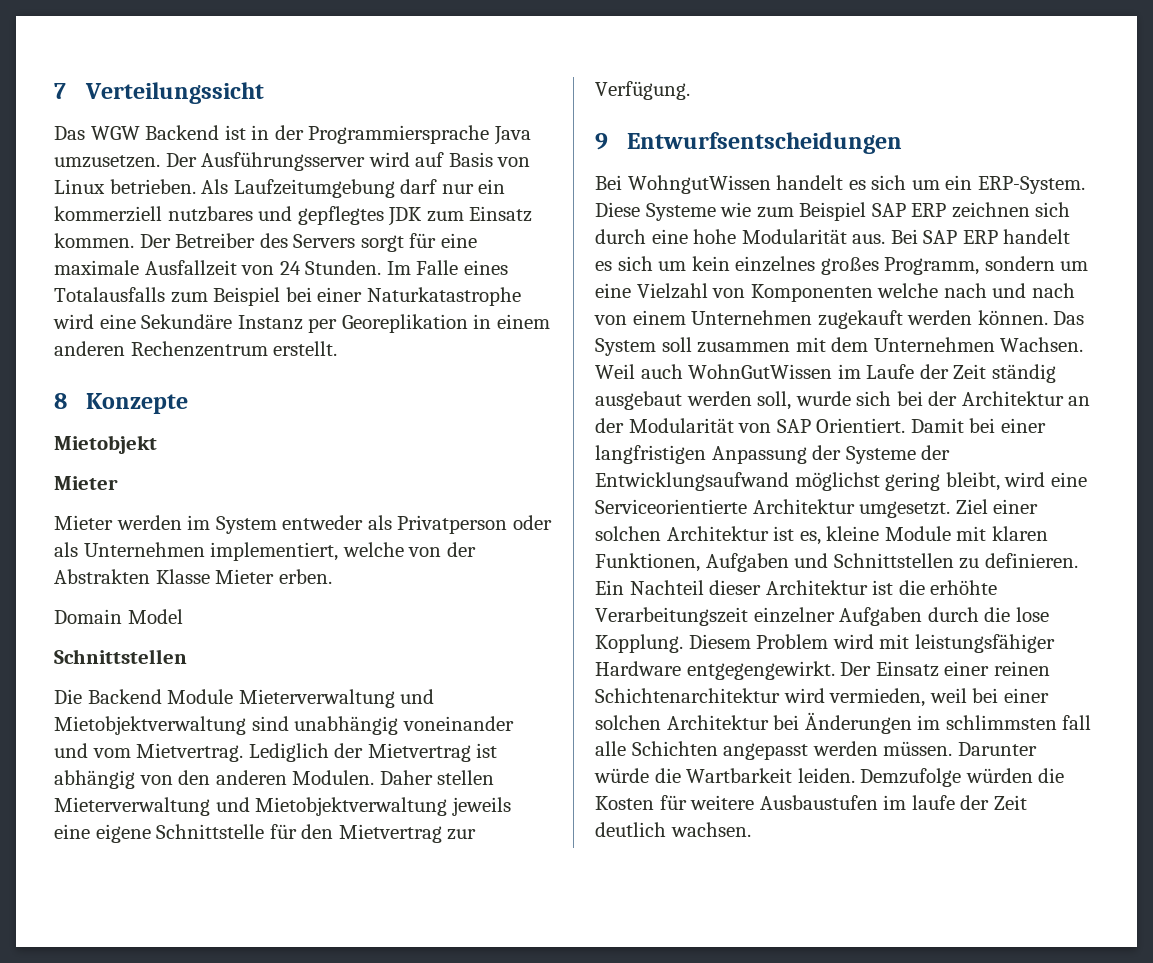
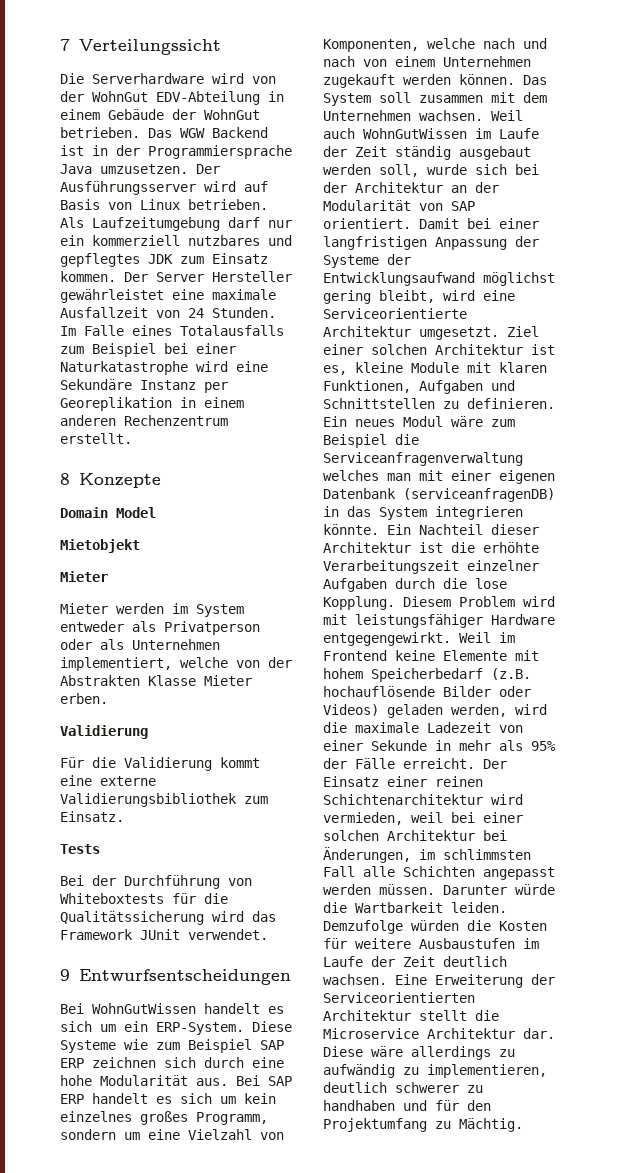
+ Die Serverhardware wird von der WohnGut EDV-Abteilung in einem Gebäude der WohnGut betrieben.
- Der Betreiber des Servers sorgt für eine maximale Ausfallzeit von 24 Stunden.
+ Der Server Hersteller gewährleistet eine maximale Ausfallzeit von 24 Stunden.
+ Domain Model
  Mieter werden im System entweder als Privatperson oder als Unternehmen implementiert, welche von der Abstrakten Klasse Mieter erben.
- Domain Model
- Schnittstellen
- Die Backend Module Mieterverwaltung und Mietobjektverwaltung sind unabhängig voneinander und vom Mietvertrag. Lediglich der Mietvertrag ist abhängig von den anderen Modulen. Daher stellen Mieterverwaltung und Mietobjektverwaltung jeweils eine eigene Schnittstelle für den Mietvertrag zur Verfügung.
+ Validierung
+ Für die Validierung kommt eine externe Validierungsbibliothek zum Einsatz.
+ Tests
+ Bei der Durchführung von Whiteboxtests für die Qualitätssicherung wird das Framework JUnit verwendet.
- Bei WohngutWissen handelt es sich um ein ERP-System.
+ Bei WohnGutWissen handelt es sich um ein ERP-System.
- Bei SAP ERP handelt es sich um kein einzelnes großes Programm, sondern um eine Vielzahl von Komponenten welche nach und nach von einem Unternehmen zugekauft werden können.
+ Bei SAP ERP handelt es sich um kein einzelnes großes Programm, sondern um eine Vielzahl von Komponenten, welche nach und nach von einem Unternehmen zugekauft werden können.
- Das System soll zusammen mit dem Unternehmen Wachsen.
+ Das System soll zusammen mit dem Unternehmen wachsen.
- Weil auch WohnGutWissen im Laufe der Zeit ständig ausgebaut werden soll, wurde sich bei der Architektur an der Modularität von SAP Orientiert.
+ Weil auch WohnGutWissen im Laufe der Zeit ständig ausgebaut werden soll, wurde sich bei der Architektur an der Modularität von SAP orientiert.
- Ein Nachteil dieser Architektur ist die erhöhte Verarbeitungszeit einzelner Aufgaben durch die lose Kopplung.
+ Ein neues Modul wäre zum Beispiel die Serviceanfragenverwaltung welches man mit einer eigenen Datenbank (serviceanfragenDB) in das System integrieren könnte. Ein Nachteil dieser Architektur ist die erhöhte Verarbeitungszeit einzelner Aufgaben durch die lose Kopplung.
+ Weil im Frontend keine Elemente mit hohem Speicherbedarf (z.B. hochauflösende Bilder oder Videos) geladen werden, wird die maximale Ladezeit von einer Sekunde in mehr als 95% der Fälle erreicht.
- Der Einsatz einer reinen Schichtenarchitektur wird vermieden, weil bei einer solchen Architektur bei Änderungen im schlimmsten fall alle Schichten angepasst werden müssen.
+ Der Einsatz einer reinen Schichtenarchitektur wird vermieden, weil bei einer solchen Architektur bei Änderungen, im schlimmsten Fall alle Schichten angepasst werden müssen.
- Demzufolge würden die Kosten für weitere Ausbaustufen im laufe der Zeit deutlich wachsen.
+ Demzufolge würden die Kosten für weitere Ausbaustufen im Laufe der Zeit deutlich wachsen.
+ Eine Erweiterung der Serviceorientierten Architektur stellt die Microservice Architektur dar. Diese wäre allerdings zu aufwändig zu implementieren, deutlich schwerer zu handhaben und für den Projektumfang zu Mächtig.

